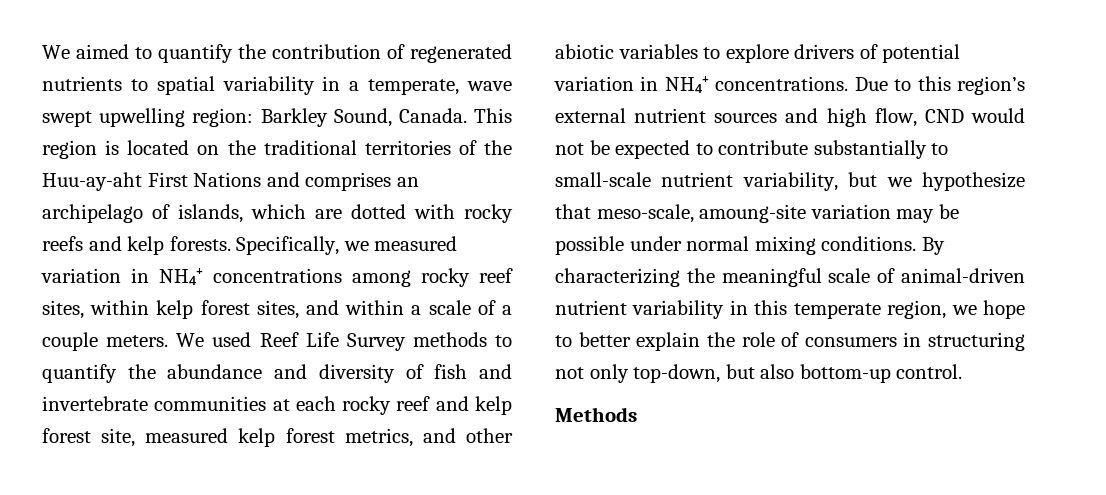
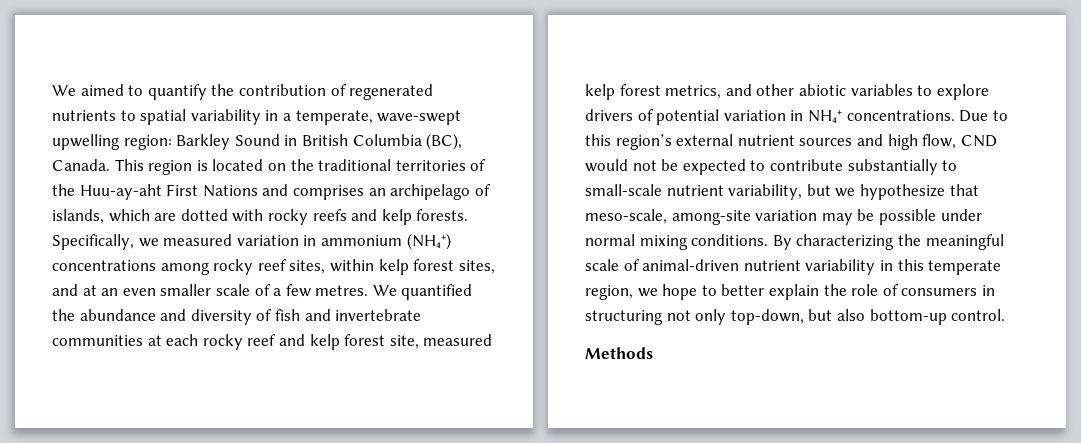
- We aimed to quantify the contribution of regenerated nutrients to spatial variability in a temperate, wave swept upwelling region: Barkley Sound, Canada.
+ We aimed to quantify the contribution of regenerated nutrients to spatial variability in a temperate, wave-swept upwelling region: Barkley Sound in British Columbia (BC), Canada.
- Specifically, we measured variation in NH₄⁺ concentrations among rocky reef sites, within kelp forest sites, and within a scale of a couple meters. We used Reef Life Survey methods to quantify the abundance and diversity of fish and invertebrate communities at each rocky reef and kelp forest site, measured kelp forest metrics, and other abiotic variables to explore drivers of potential variation in NH₄⁺ concentrations.
+ Specifically, we measured variation in ammonium (NH₄⁺) concentrations among rocky reef sites, within kelp forest sites, and at an even smaller scale of a few metres. We quantified the abundance and diversity of fish and invertebrate communities at each rocky reef and kelp forest site, measured kelp forest metrics, and other abiotic variables to explore drivers of potential variation in NH₄⁺ concentrations.
- Due to this region’s external nutrient sources and high flow, CND would not be expected to contribute substantially to small-scale nutrient variability, but we hypothesize that meso-scale, amoung-site variation may be possible under normal mixing conditions.
+ Due to this region’s external nutrient sources and high flow, CND would not be expected to contribute substantially to small-scale nutrient variability, but we hypothesize that meso-scale, among-site variation may be possible under normal mixing conditions.

